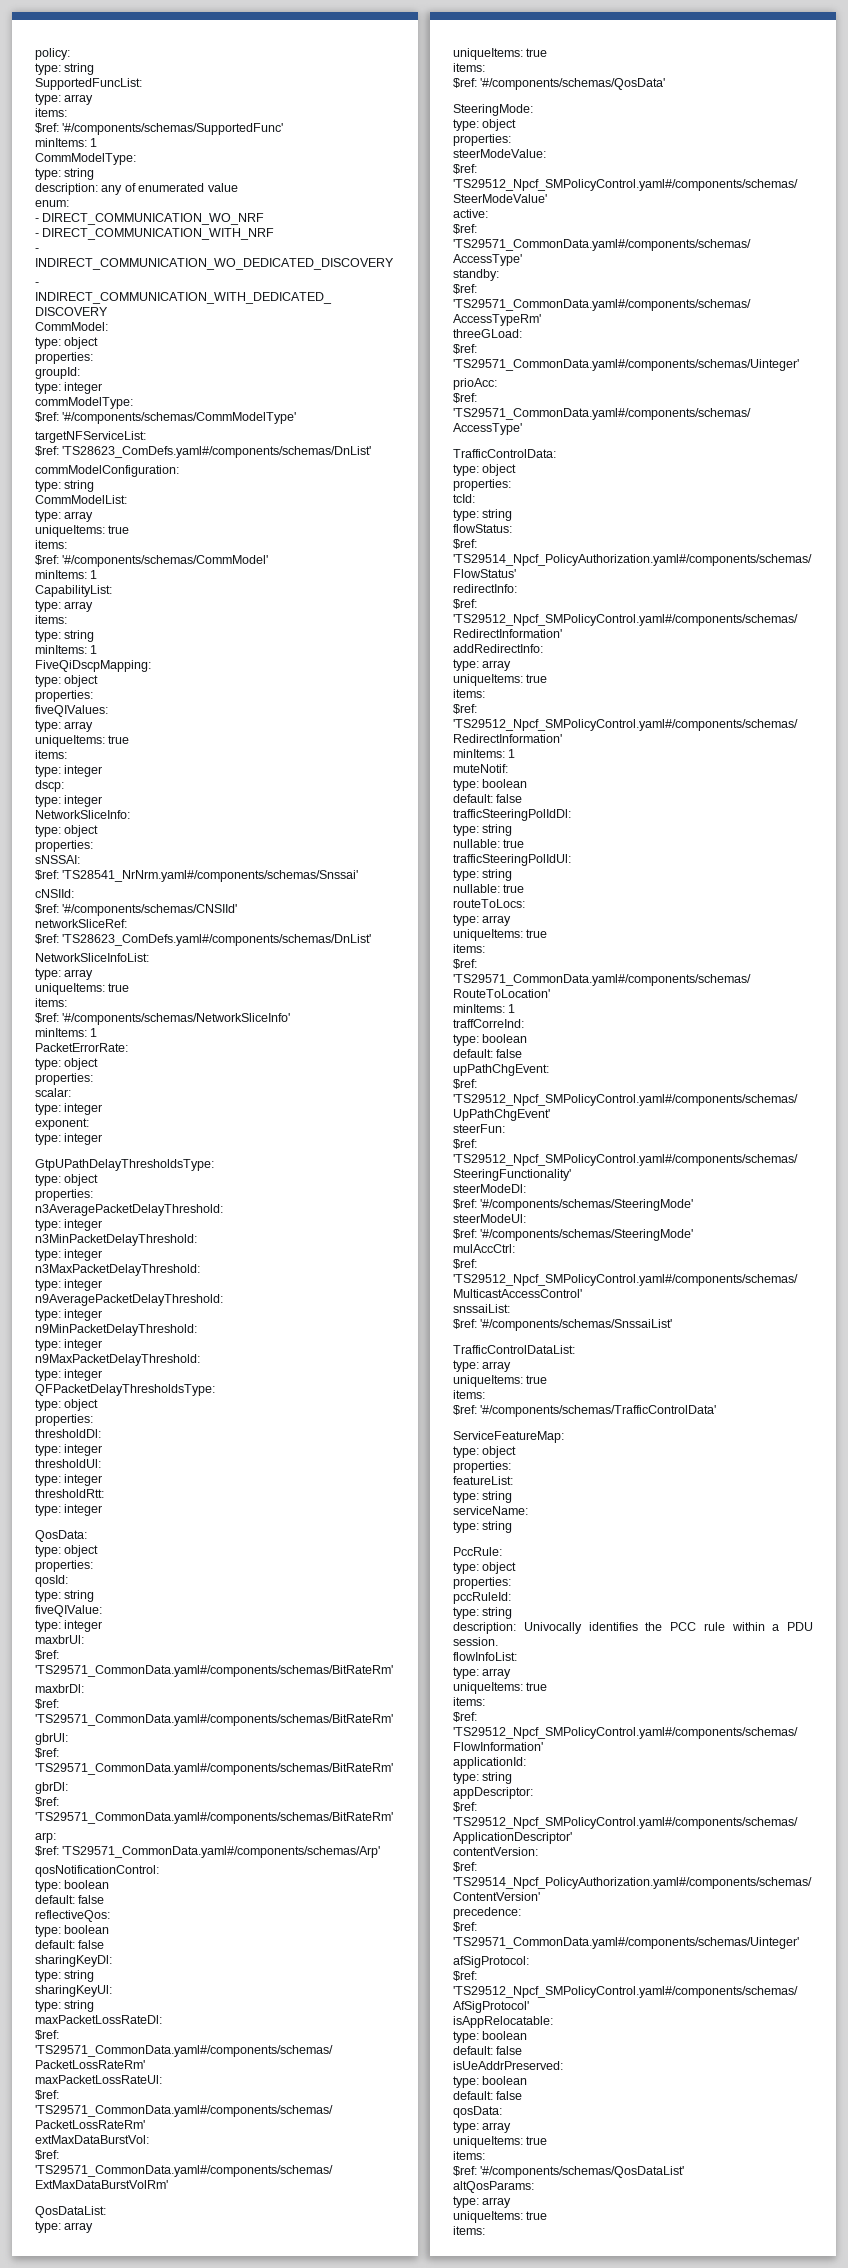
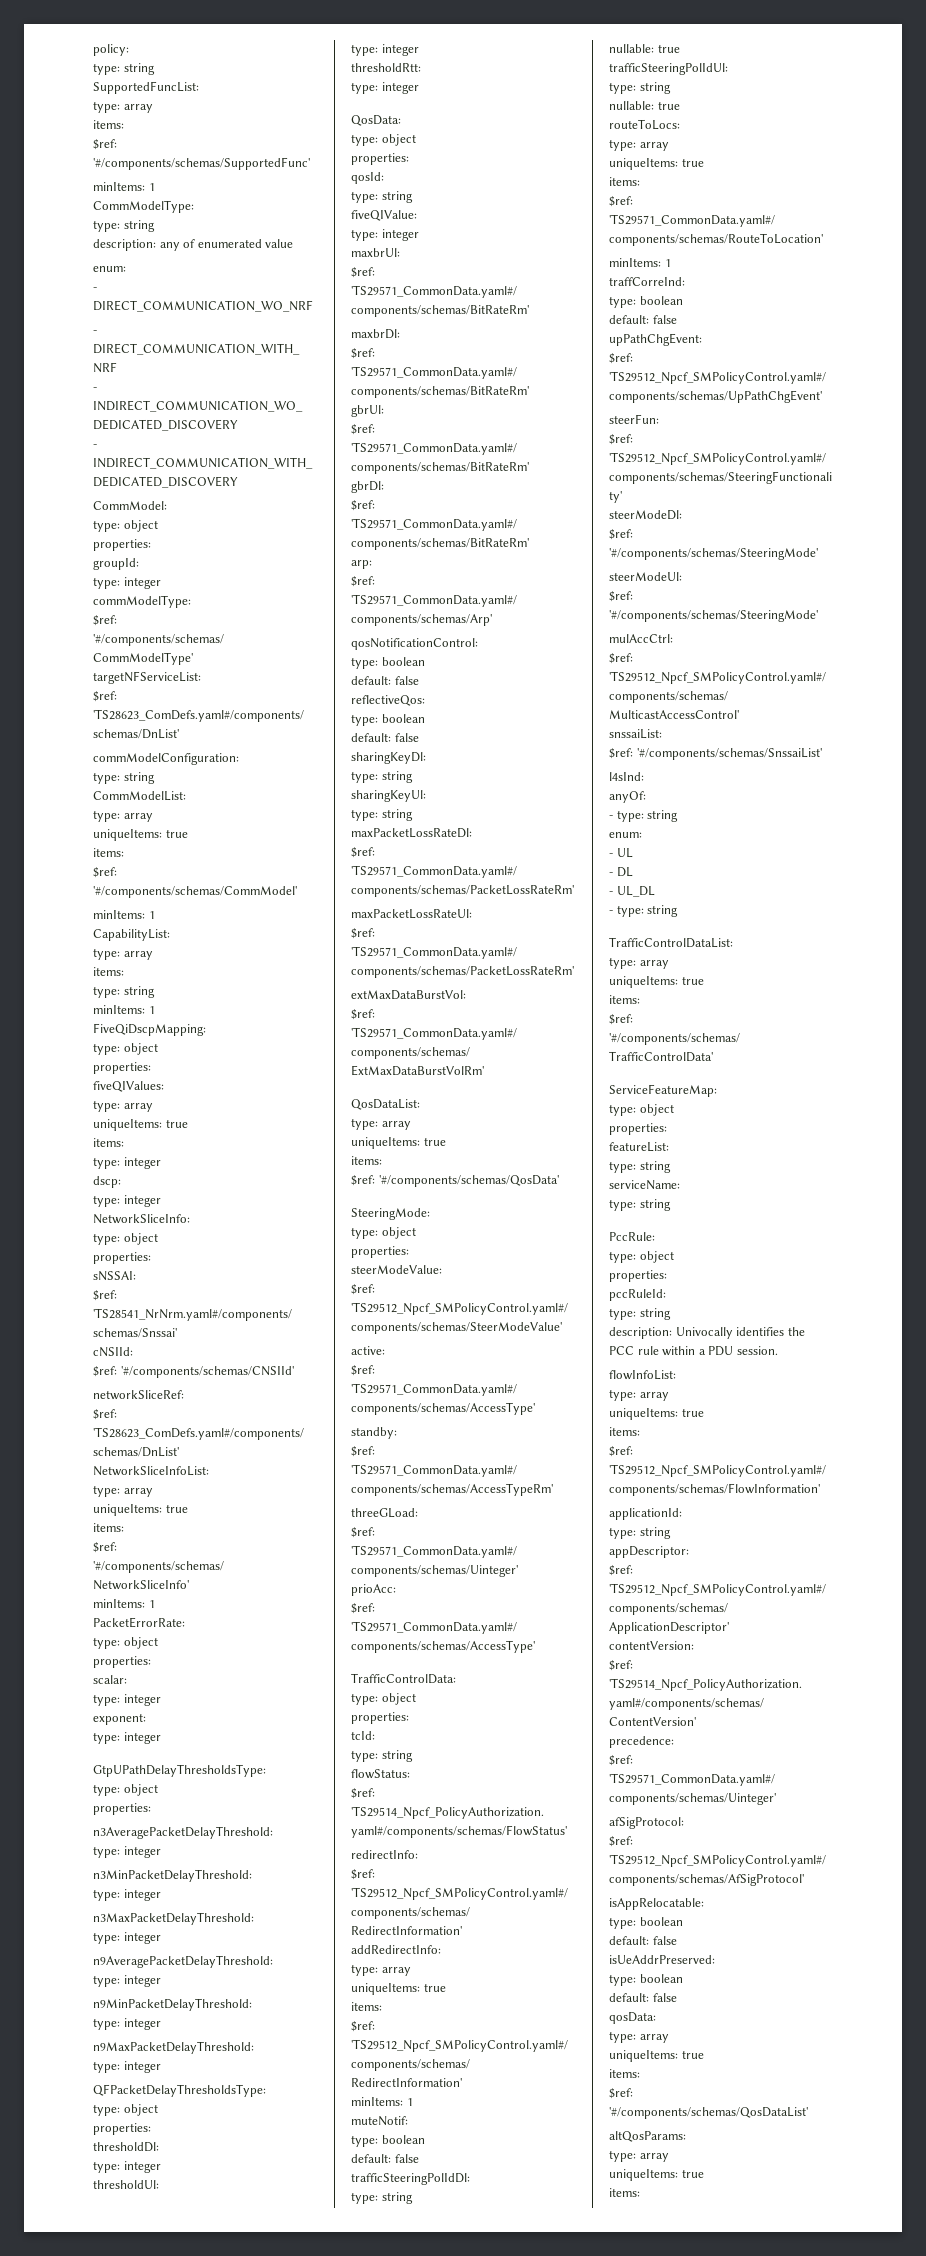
+ l4sInd:
+ anyOf:
+ - type: string
+ enum:
+ - UL
+ - DL
+ - UL_DL
+ - type: string

